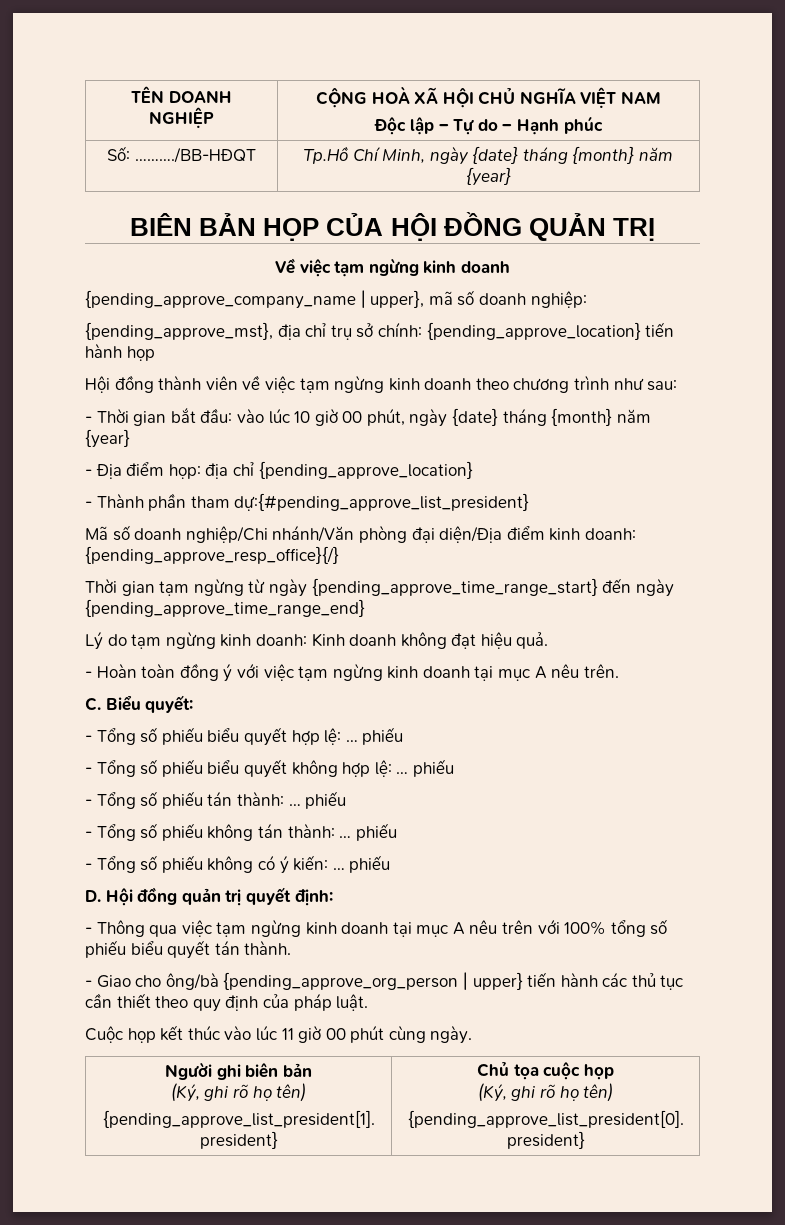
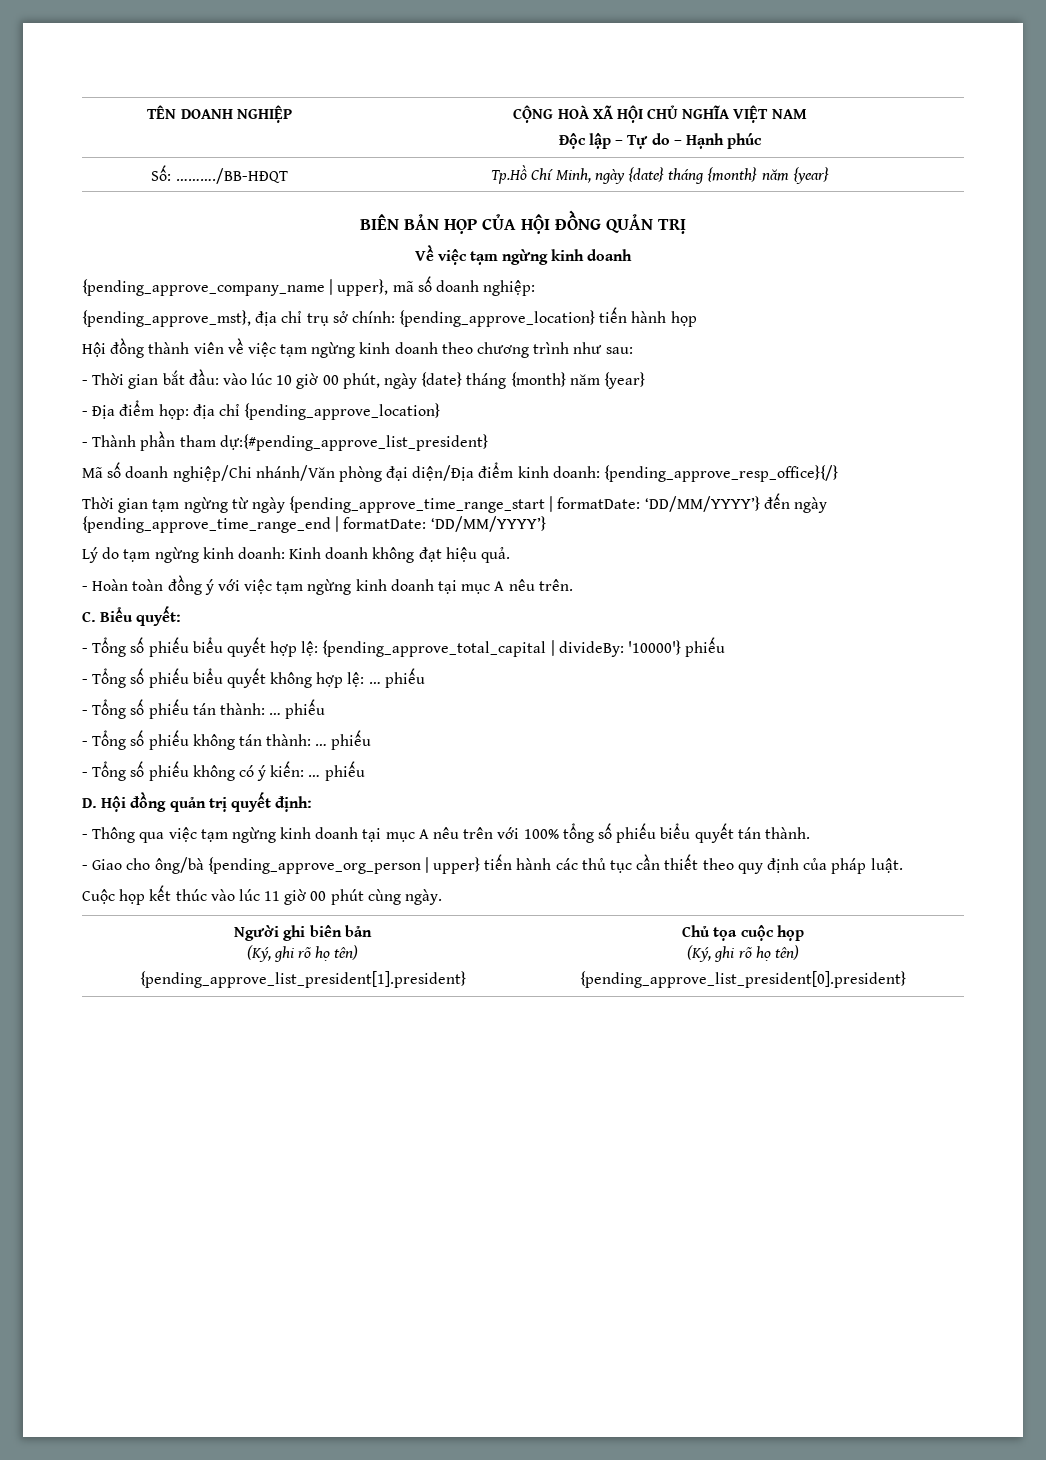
- Thời gian tạm ngừng từ ngày {pending_approve_time_range_start} đến ngày {pending_approve_time_range_end}
+ Thời gian tạm ngừng từ ngày {pending_approve_time_range_start | formatDate: ‘DD/MM/YYYY’} đến ngày {pending_approve_time_range_end | formatDate: ‘DD/MM/YYYY’}
- - Tổng số phiếu biểu quyết hợp lệ: … phiếu
+ - Tổng số phiếu biểu quyết hợp lệ: {pending_approve_total_capital | divideBy: '10000'} phiếu

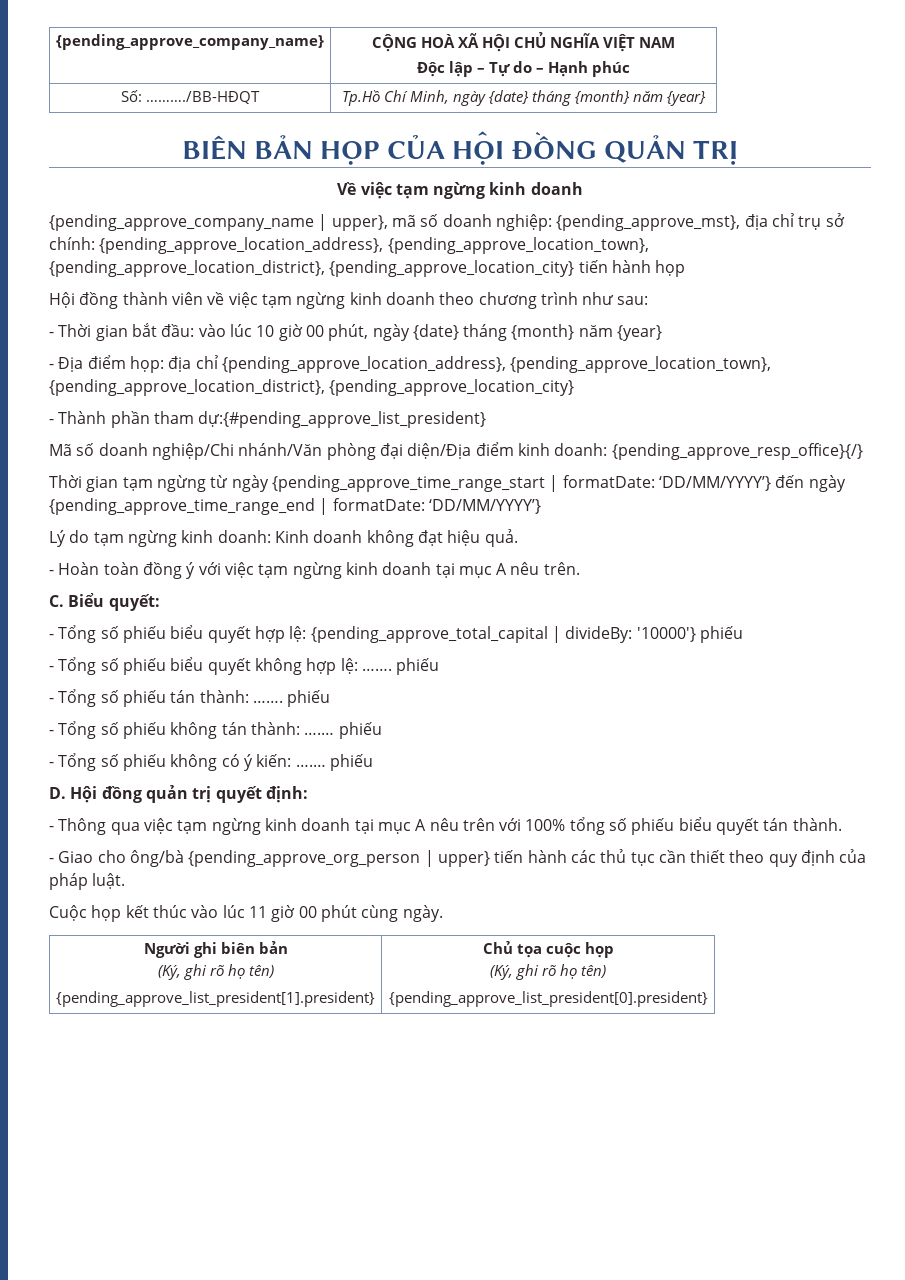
- TÊN DOANH NGHIỆP | CỘNG HOÀ XÃ HỘI CHỦ NGHĨA VIỆT NAM
+ {pending_approve_company_name} | CỘNG HOÀ XÃ HỘI CHỦ NGHĨA VIỆT NAM
- {pending_approve_company_name | upper}, mã số doanh nghiệp:
- {pending_approve_mst}, địa chỉ trụ sở chính: {pending_approve_location} tiến hành họp
+ {pending_approve_company_name | upper}, mã số doanh nghiệp: {pending_approve_mst}, địa chỉ trụ sở chính: {pending_approve_location_address}, {pending_approve_location_town}, {pending_approve_location_district}, {pending_approve_location_city} tiến hành họp
- - Địa điểm họp: địa chỉ {pending_approve_location}
+ - Địa điểm họp: địa chỉ {pending_approve_location_address}, {pending_approve_location_town}, {pending_approve_location_district}, {pending_approve_location_city}
- - Tổng số phiếu biểu quyết không hợp lệ: … phiếu
+ - Tổng số phiếu biểu quyết không hợp lệ: ……. phiếu
- - Tổng số phiếu tán thành: … phiếu
+ - Tổng số phiếu tán thành: ……. phiếu
- - Tổng số phiếu không tán thành: … phiếu
+ - Tổng số phiếu không tán thành: ….… phiếu
- - Tổng số phiếu không có ý kiến: … phiếu
+ - Tổng số phiếu không có ý kiến: ….… phiếu

